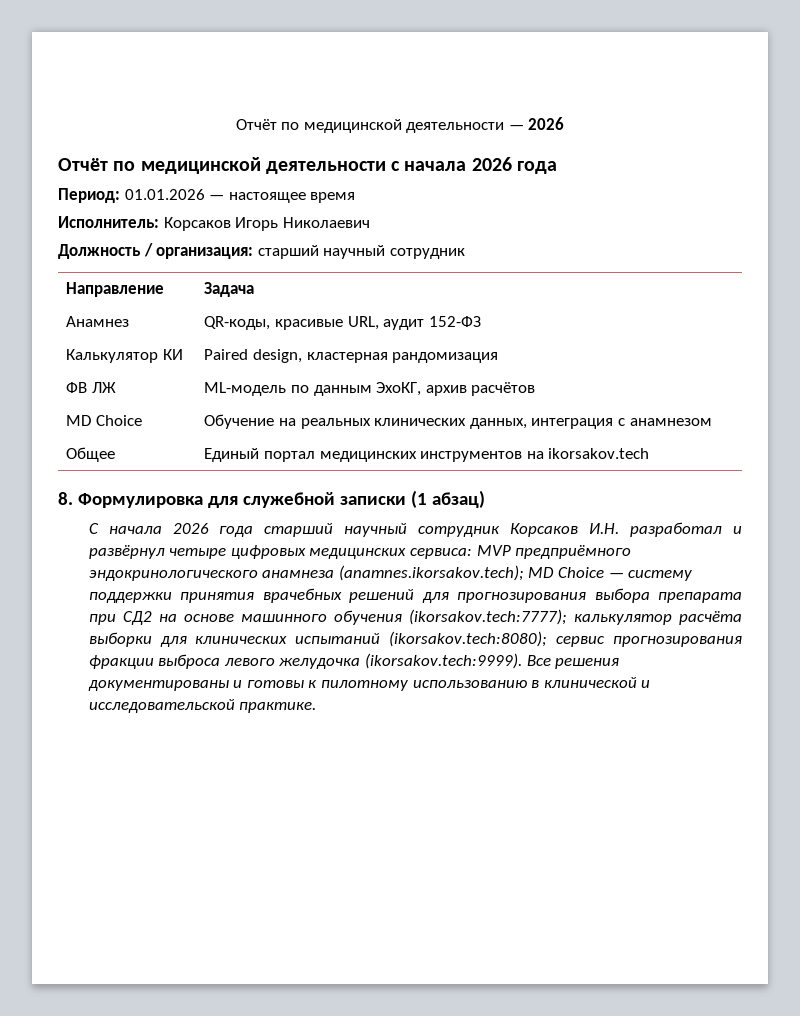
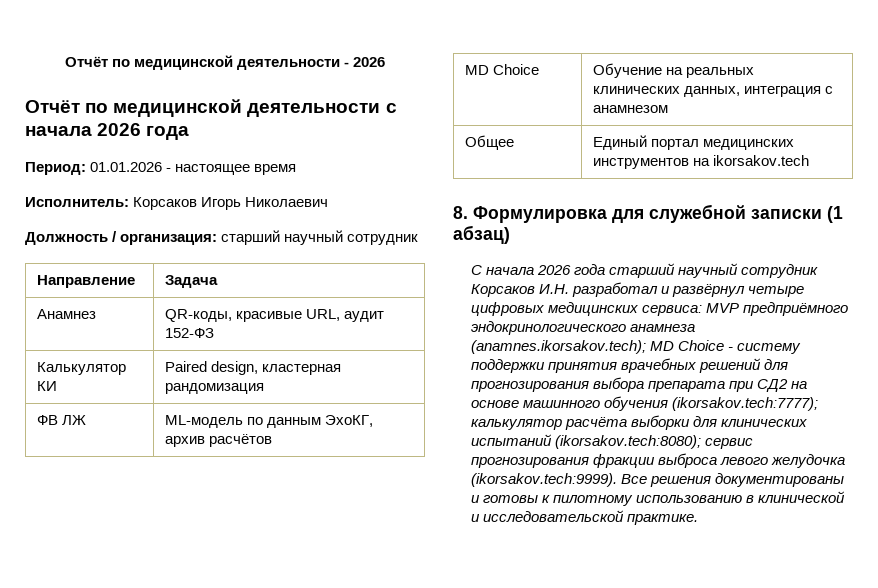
- Отчёт по медицинской деятельности — 2026
+ Отчёт по медицинской деятельности - 2026
- Период: 01.01.2026 — настоящее время
+ Период: 01.01.2026 - настоящее время
- MD Choice — систему поддержки принятия врачебных решений для прогнозирования выбора препарата при СД2 на основе машинного обучения (ikorsakov.tech:7777);
+ MD Choice - систему поддержки принятия врачебных решений для прогнозирования выбора препарата при СД2 на основе машинного обучения (ikorsakov.tech:7777);

